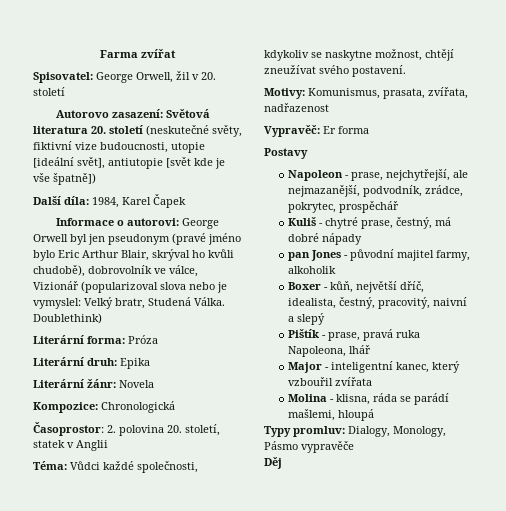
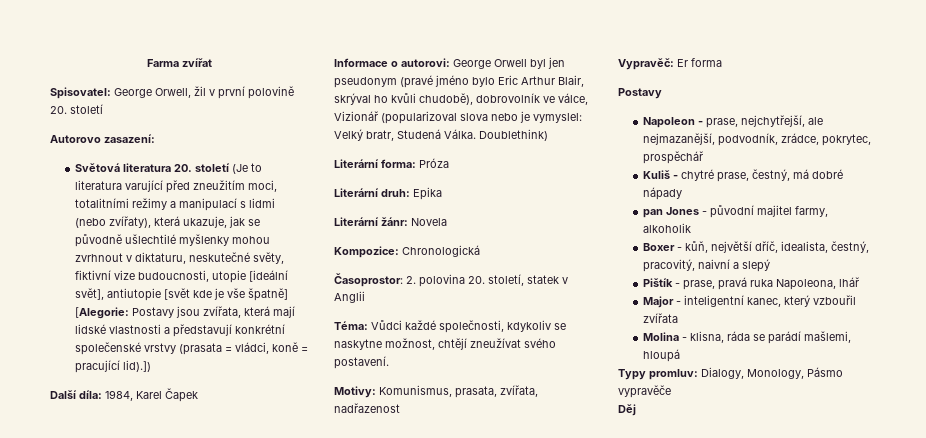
- Spisovatel: George Orwell, žil v 20. století
+ Spisovatel: George Orwell, žil v první polovině 20. století
- Autorovo zasazení: Světová literatura 20. století (neskutečné světy, fiktivní vize budoucnosti, utopie [ideální svět], antiutopie [svět kde je vše špatně])
+ Autorovo zasazení:
+ Světová literatura 20. století (Je to literatura varující před zneužitím moci, totalitními režimy a manipulací s lidmi (nebo zvířaty), která ukazuje, jak se původně ušlechtilé myšlenky mohou zvrhnout v diktaturu, neskutečné světy, fiktivní vize budoucnosti, utopie [ideální svět], antiutopie [svět kde je vše špatně] [Alegorie: Postavy jsou zvířata, která mají lidské vlastnosti a představují konkrétní společenské vrstvy (prasata = vládci, koně = pracující lid).])

